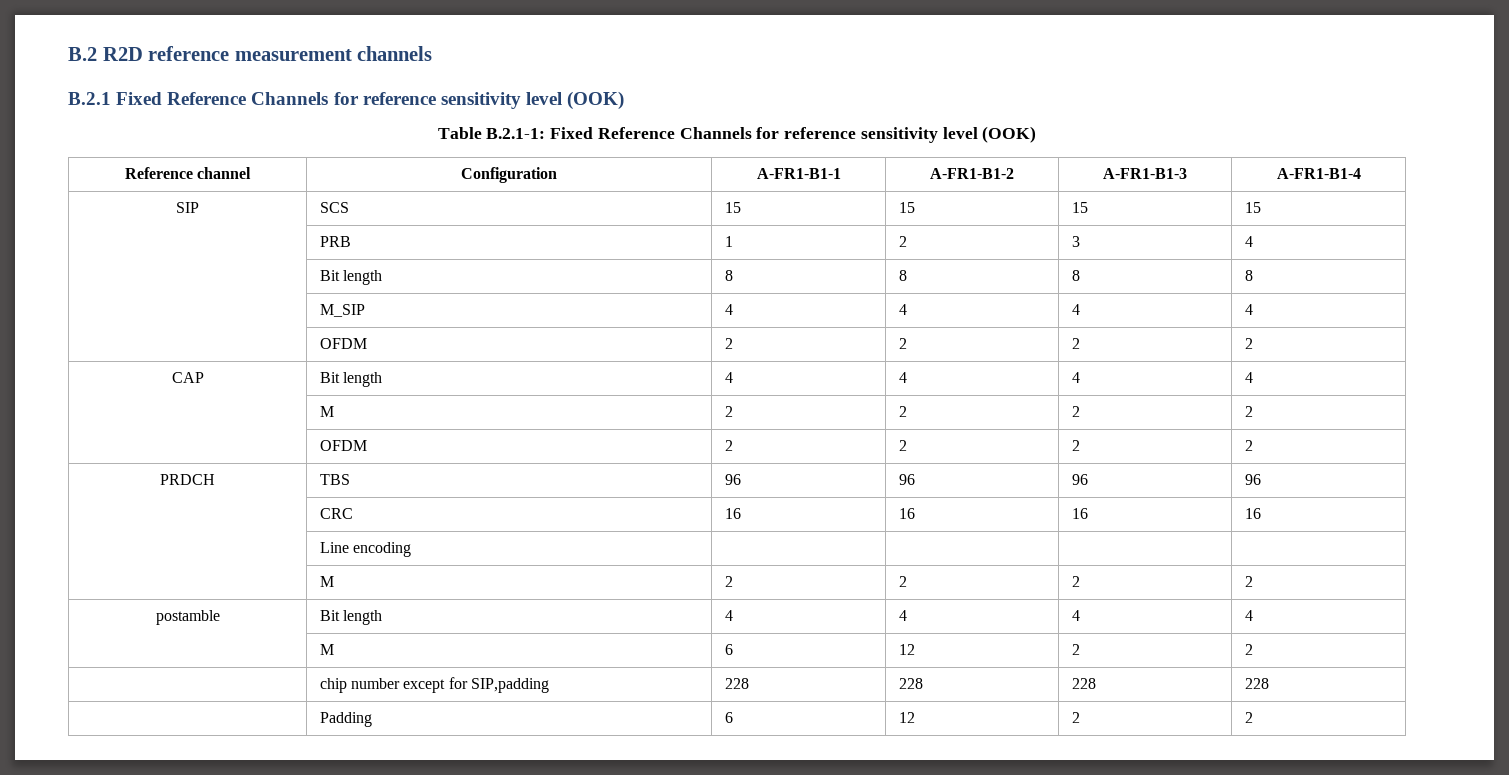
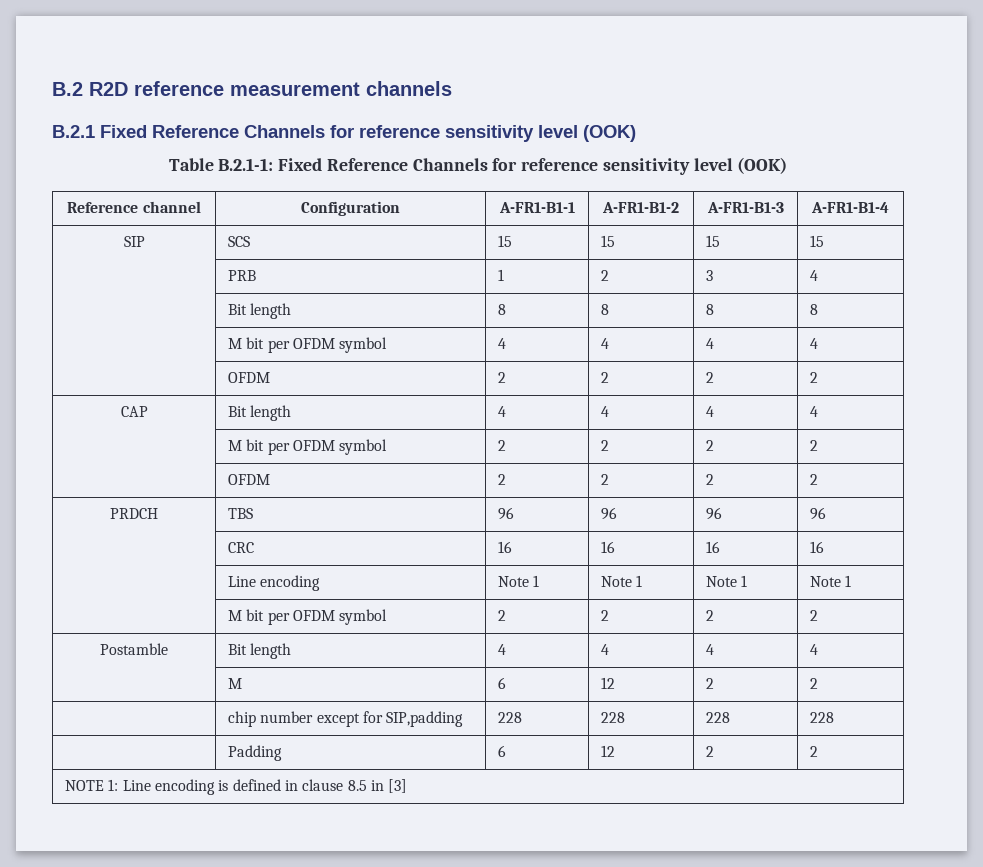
- | M_SIP | 4 | 4 | 4 | 4
+ | M bit per OFDM symbol | 4 | 4 | 4 | 4
  CAP | Bit length | 4 | 4 | 4 | 4
- | M | 2 | 2 | 2 | 2
+ | M bit per OFDM symbol | 2 | 2 | 2 | 2
- | Line encoding | | | |
- | M | 2 | 2 | 2 | 2
- postamble | Bit length | 4 | 4 | 4 | 4
+ | Line encoding | Note 1 | Note 1 | Note 1 | Note 1
+ | M bit per OFDM symbol | 2 | 2 | 2 | 2
+ Postamble | Bit length | 4 | 4 | 4 | 4
+ NOTE 1: Line encoding is defined in clause 8.5 in [3]

